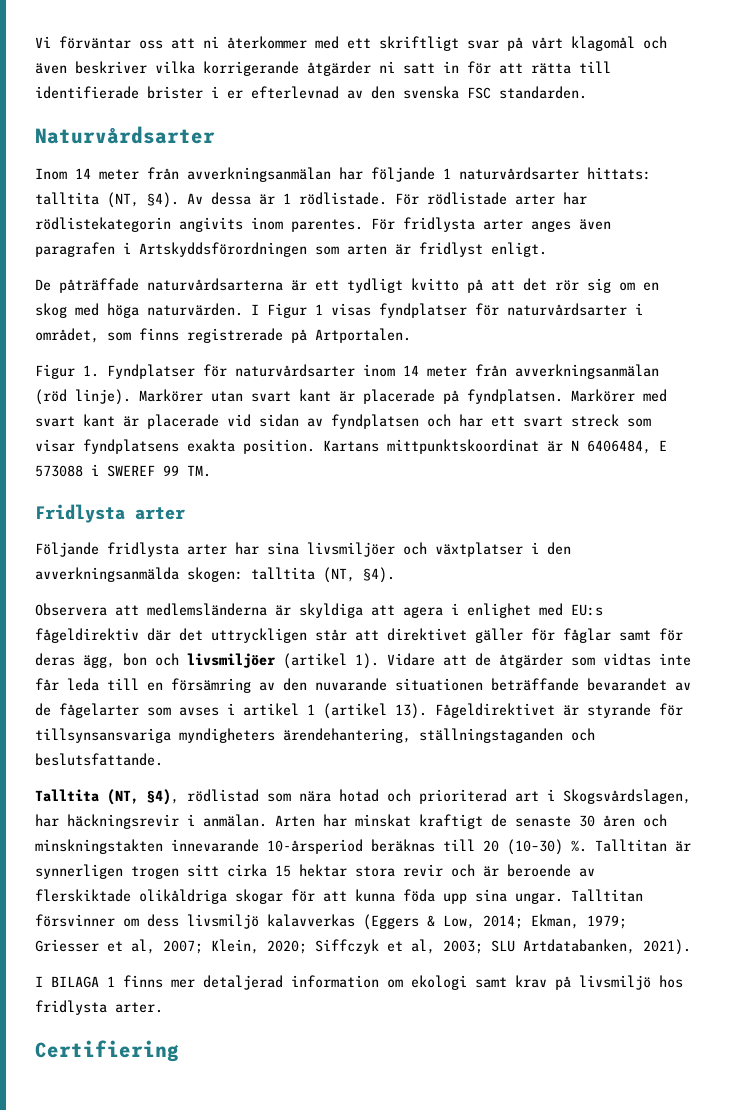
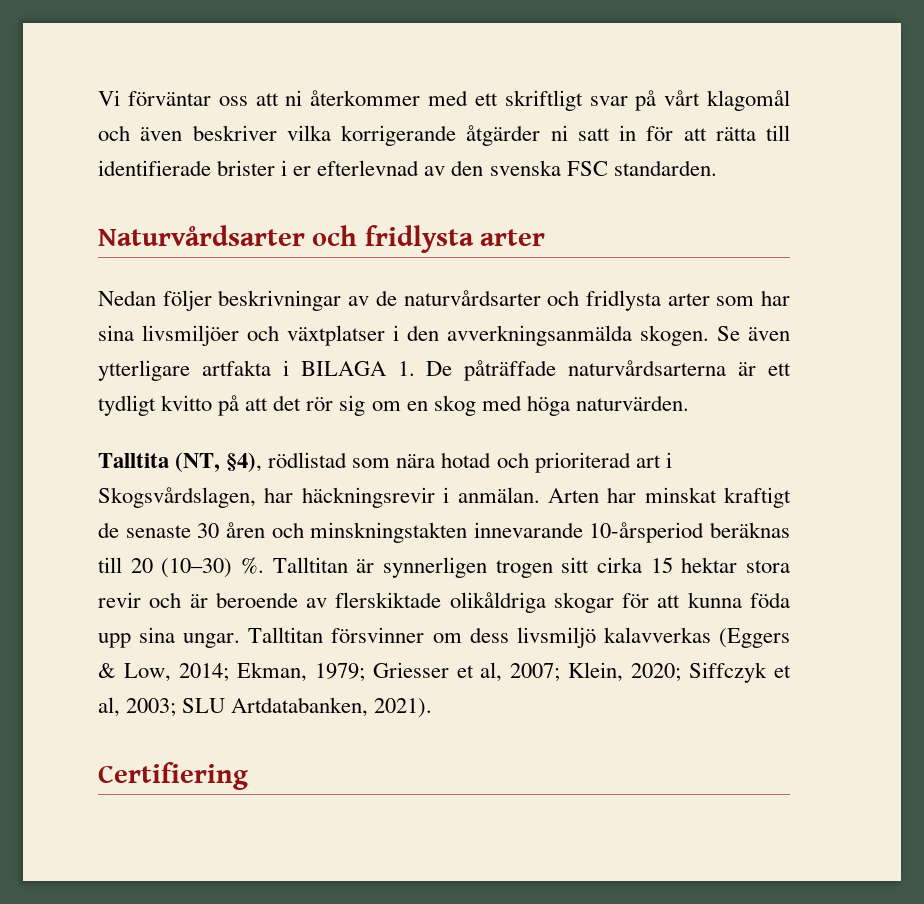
- Naturvårdsarter
- Inom 14 meter från avverkningsanmälan har följande 1 naturvårdsarter hittats: talltita (NT, §4). Av dessa är 1 rödlistade. För rödlistade arter har rödlistekategorin angivits inom parentes. För fridlysta arter anges även paragrafen i Artskyddsförordningen som arten är fridlyst enligt.
- De påträffade naturvårdsarterna är ett tydligt kvitto på att det rör sig om en skog med höga naturvärden. I Figur 1 visas fyndplatser för naturvårdsarter i området, som finns registrerade på Artportalen.
- Figur 1. Fyndplatser för naturvårdsarter inom 14 meter från avverkningsanmälan (röd linje). Markörer utan svart kant är placerade på fyndplatsen. Markörer med svart kant är placerade vid sidan av fyndplatsen och har ett svart streck som visar fyndplatsens exakta position. Kartans mittpunktskoordinat är N 6406484, E 573088 i SWEREF 99 TM.
- Fridlysta arter
- Följande fridlysta arter har sina livsmiljöer och växtplatser i den avverkningsanmälda skogen: talltita (NT, §4).
- Observera att medlemsländerna är skyldiga att agera i enlighet med EU:s fågeldirektiv där det uttryckligen står att direktivet gäller för fåglar samt för deras ägg, bon och livsmiljöer (artikel 1). Vidare att de åtgärder som vidtas inte får leda till en försämring av den nuvarande situationen beträffande bevarandet av de fågelarter som avses i artikel 1 (artikel 13). Fågeldirektivet är styrande för tillsynsansvariga myndigheters ärendehantering, ställningstaganden och beslutsfattande.
+ Naturvårdsarter och fridlysta arter
+ Nedan följer beskrivningar av de naturvårdsarter och fridlysta arter som har sina livsmiljöer och växtplatser i den avverkningsanmälda skogen. Se även ytterligare artfakta i BILAGA 1. De påträffade naturvårdsarterna är ett tydligt kvitto på att det rör sig om en skog med höga naturvärden.
- I BILAGA 1 finns mer detaljerad information om ekologi samt krav på livsmiljö hos fridlysta arter.

